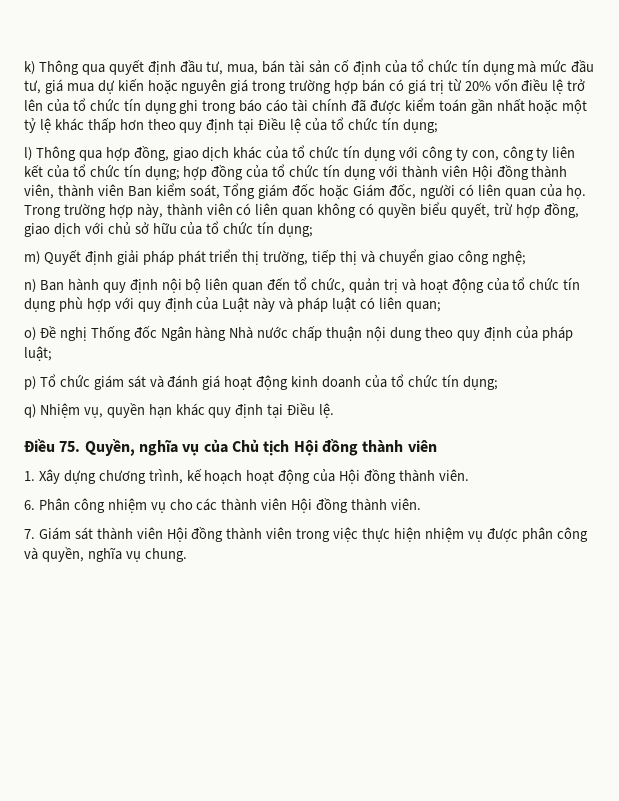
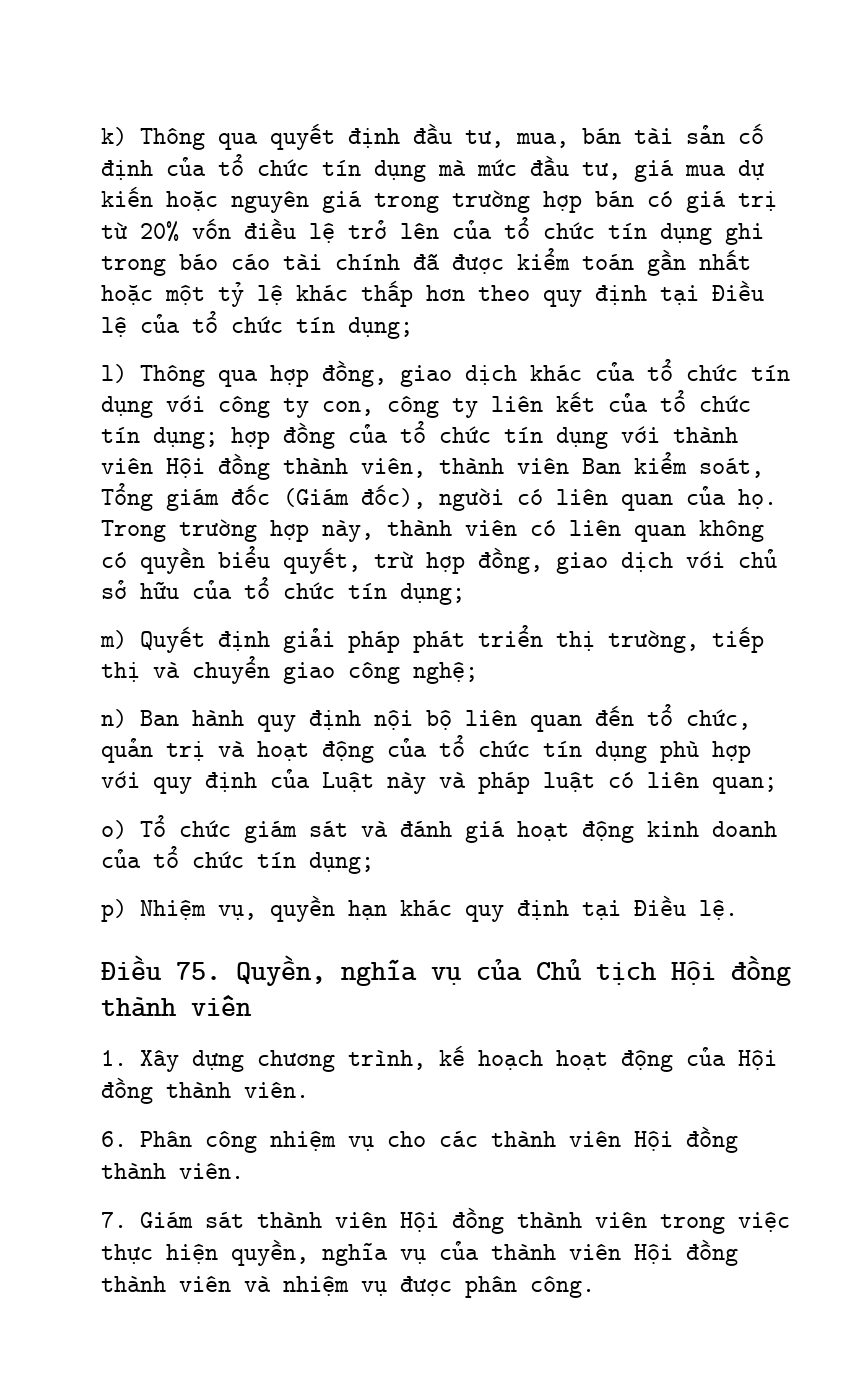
- l) Thông qua hợp đồng, giao dịch khác của tổ chức tín dụng với công ty con, công ty liên kết của tổ chức tín dụng; hợp đồng của tổ chức tín dụng với thành viên Hội đồng thành viên, thành viên Ban kiểm soát, Tổng giám đốc hoặc Giám đốc, người có liên quan của họ.
+ l) Thông qua hợp đồng, giao dịch khác của tổ chức tín dụng với công ty con, công ty liên kết của tổ chức tín dụng; hợp đồng của tổ chức tín dụng với thành viên Hội đồng thành viên, thành viên Ban kiểm soát, Tổng giám đốc (Giám đốc), người có liên quan của họ.
- o) Đề nghị Thống đốc Ngân hàng Nhà nước chấp thuận nội dung theo quy định của pháp luật;
- p) Tổ chức giám sát và đánh giá hoạt động kinh doanh của tổ chức tín dụng;
+ o) Tổ chức giám sát và đánh giá hoạt động kinh doanh của tổ chức tín dụng;
- q) Nhiệm vụ, quyền hạn khác quy định tại Điều lệ.
+ p) Nhiệm vụ, quyền hạn khác quy định tại Điều lệ.
- 7. Giám sát thành viên Hội đồng thành viên trong việc thực hiện nhiệm vụ được phân công và quyền, nghĩa vụ chung.
+ 7. Giám sát thành viên Hội đồng thành viên trong việc thực hiện quyền, nghĩa vụ của thành viên Hội đồng thành viên và nhiệm vụ được phân công.

